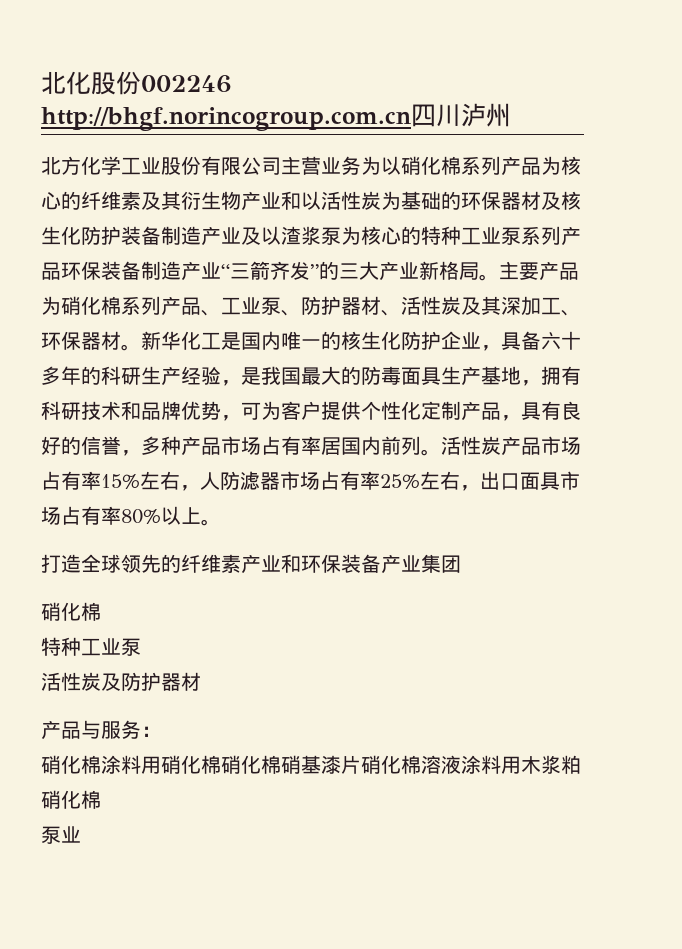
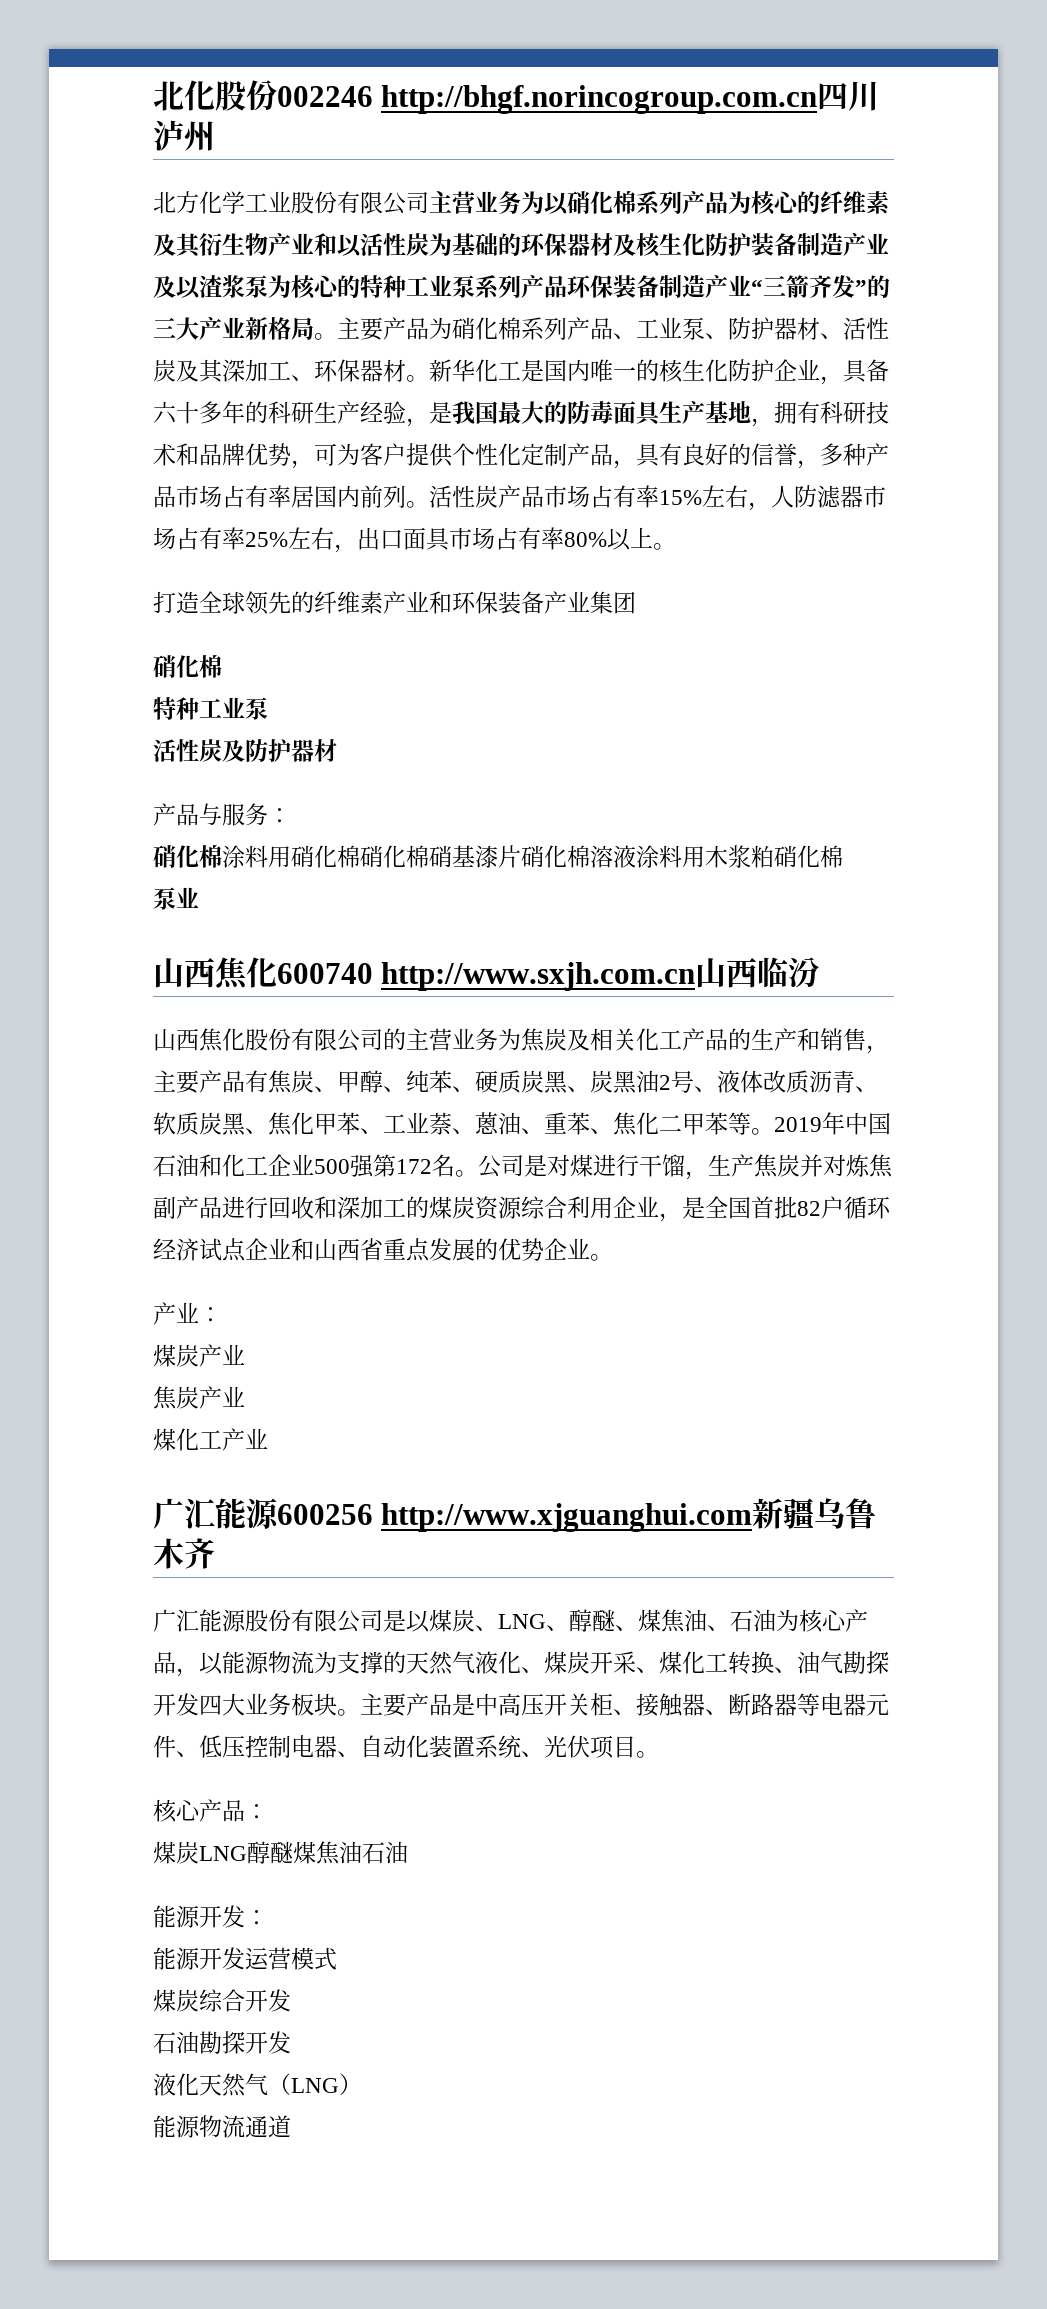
+ 山西焦化600740 http://www.sxjh.com.cn山西临汾
+ 山西焦化股份有限公司的主营业务为焦炭及相关化工产品的生产和销售，主要产品有焦炭、甲醇、纯苯、硬质炭黑、炭黑油2号、液体改质沥青、软质炭黑、焦化甲苯、工业萘、蒽油、重苯、焦化二甲苯等。2019年中国石油和化工企业500强第172名。公司是对煤进行干馏，生产焦炭并对炼焦副产品进行回收和深加工的煤炭资源综合利用企业，是全国首批82户循环经济试点企业和山西省重点发展的优势企业。
+ 产业：
+ 煤炭产业
+ 焦炭产业
+ 煤化工产业
+ 广汇能源600256 http://www.xjguanghui.com新疆乌鲁木齐
+ 广汇能源股份有限公司是以煤炭、LNG、醇醚、煤焦油、石油为核心产品，以能源物流为支撑的天然气液化、煤炭开采、煤化工转换、油气勘探开发四大业务板块。主要产品是中高压开关柜、接触器、断路器等电器元件、低压控制电器、自动化装置系统、光伏项目。
+ 核心产品：
+ 煤炭LNG醇醚煤焦油石油
+ 能源开发：
+ 能源开发运营模式
+ 煤炭综合开发
+ 石油勘探开发
+ 液化天然气（LNG）
+ 能源物流通道

